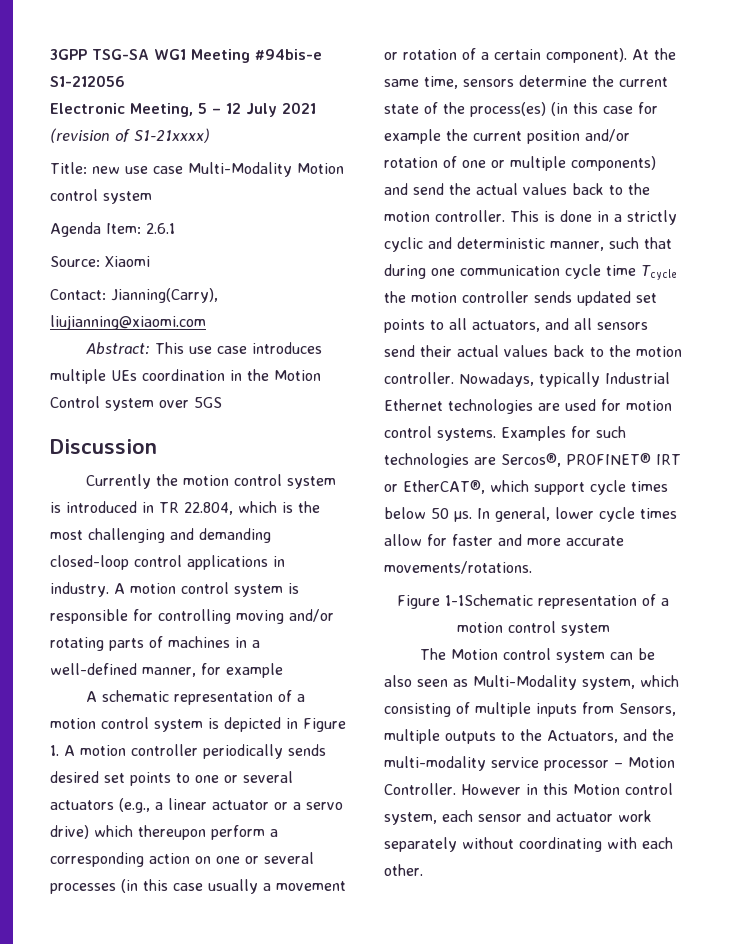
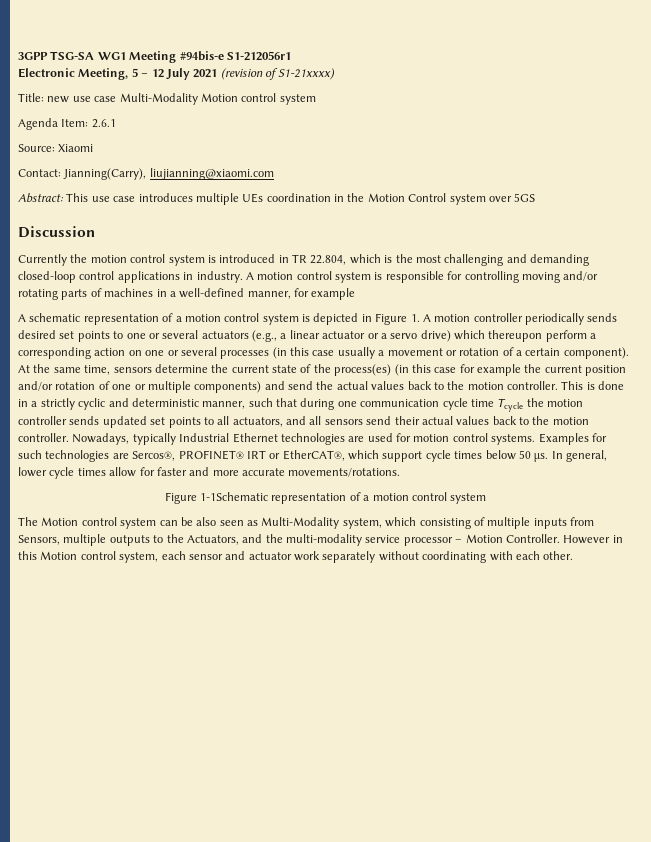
- 3GPP TSG-SA WG1 Meeting #94bis-e S1-212056
+ 3GPP TSG-SA WG1 Meeting #94bis-e S1-212056r1

